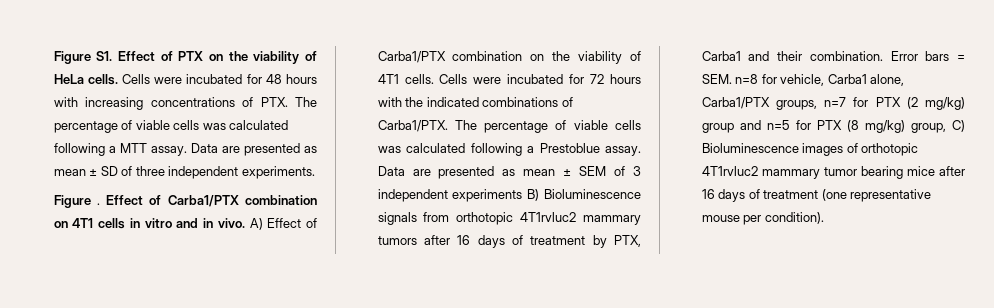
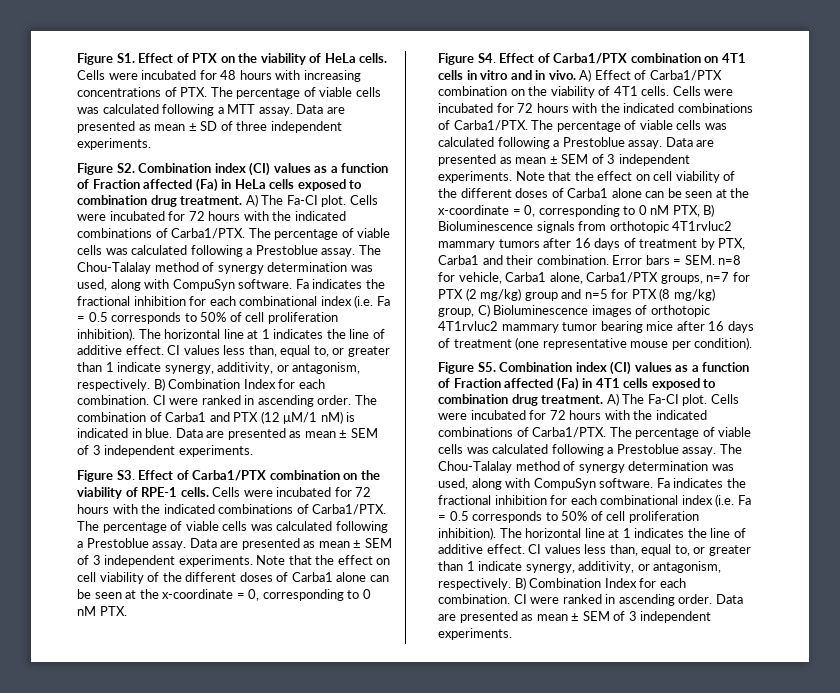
- Figure . Effect of Carba1/PTX combination on 4T1 cells in vitro and in vivo.
+ Figure S2. Combination index (CI) values as a function of Fraction affected (Fa) in HeLa cells exposed to combination drug treatment. A) The Fa-CI plot. Cells were incubated for 72 hours with the indicated combinations of Carba1/PTX. The percentage of viable cells was calculated following a Prestoblue assay. The Chou-Talalay method of synergy determination was used, along with CompuSyn software. Fa indicates the fractional inhibition for each combinational index (i.e. Fa = 0.5 corresponds to 50% of cell proliferation inhibition). The horizontal line at 1 indicates the line of additive effect. CI values less than, equal to, or greater than 1 indicate synergy, additivity, or antagonism, respectively. B) Combination Index for each combination. CI were ranked in ascending order. The combination of Carba1 and PTX (12 μM/1 nM) is indicated in blue. Data are presented as mean ± SEM of 3 independent experiments.
+ Figure S3. Effect of Carba1/PTX combination on the viability of RPE-1 cells. Cells were incubated for 72 hours with the indicated combinations of Carba1/PTX. The percentage of viable cells was calculated following a Prestoblue assay. Data are presented as mean ± SEM of 3 independent experiments. Note that the effect on cell viability of the different doses of Carba1 alone can be seen at the x-coordinate = 0, corresponding to 0 nM PTX.
+ Figure S4. Effect of Carba1/PTX combination on 4T1 cells in vitro and in vivo.
- Data are presented as mean ± SEM of 3 independent experiments B) Bioluminescence signals from orthotopic 4T1rvluc2 mammary tumors after 16 days of treatment by PTX, Carba1 and their combination.
+ Data are presented as mean ± SEM of 3 independent experiments. Note that the effect on cell viability of the different doses of Carba1 alone can be seen at the x-coordinate = 0, corresponding to 0 nM PTX, B) Bioluminescence signals from orthotopic 4T1rvluc2 mammary tumors after 16 days of treatment by PTX, Carba1 and their combination.
+ Figure S5. Combination index (CI) values as a function of Fraction affected (Fa) in 4T1 cells exposed to combination drug treatment. A) The Fa-CI plot. Cells were incubated for 72 hours with the indicated combinations of Carba1/PTX. The percentage of viable cells was calculated following a Prestoblue assay. The Chou-Talalay method of synergy determination was used, along with CompuSyn software. Fa indicates the fractional inhibition for each combinational index (i.e. Fa = 0.5 corresponds to 50% of cell proliferation inhibition). The horizontal line at 1 indicates the line of additive effect. CI values less than, equal to, or greater than 1 indicate synergy, additivity, or antagonism, respectively. B) Combination Index for each combination. CI were ranked in ascending order. Data are presented as mean ± SEM of 3 independent experiments.

